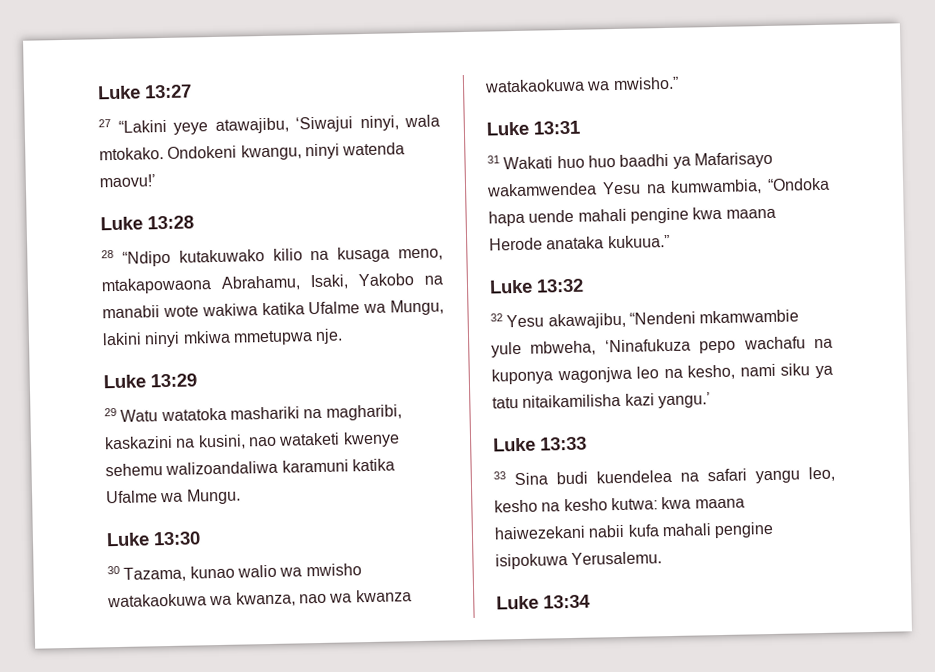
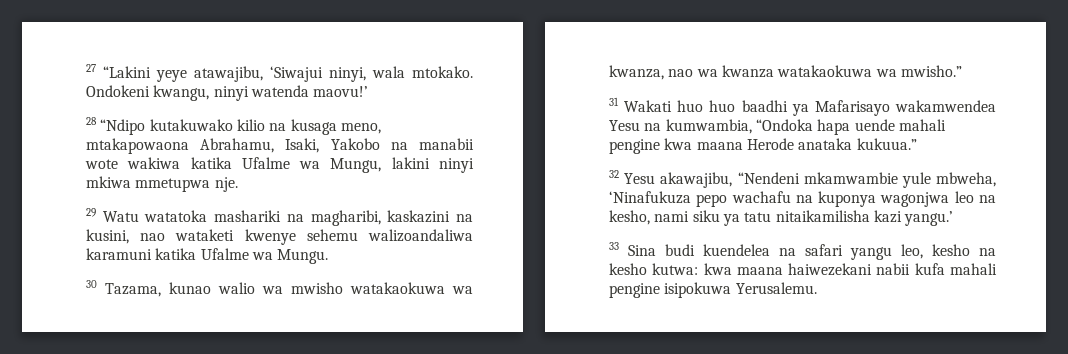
- Luke 13:27
- Luke 13:28
- Luke 13:29
- Luke 13:30
- Luke 13:31
- Luke 13:32
- Luke 13:33
- Luke 13:34

